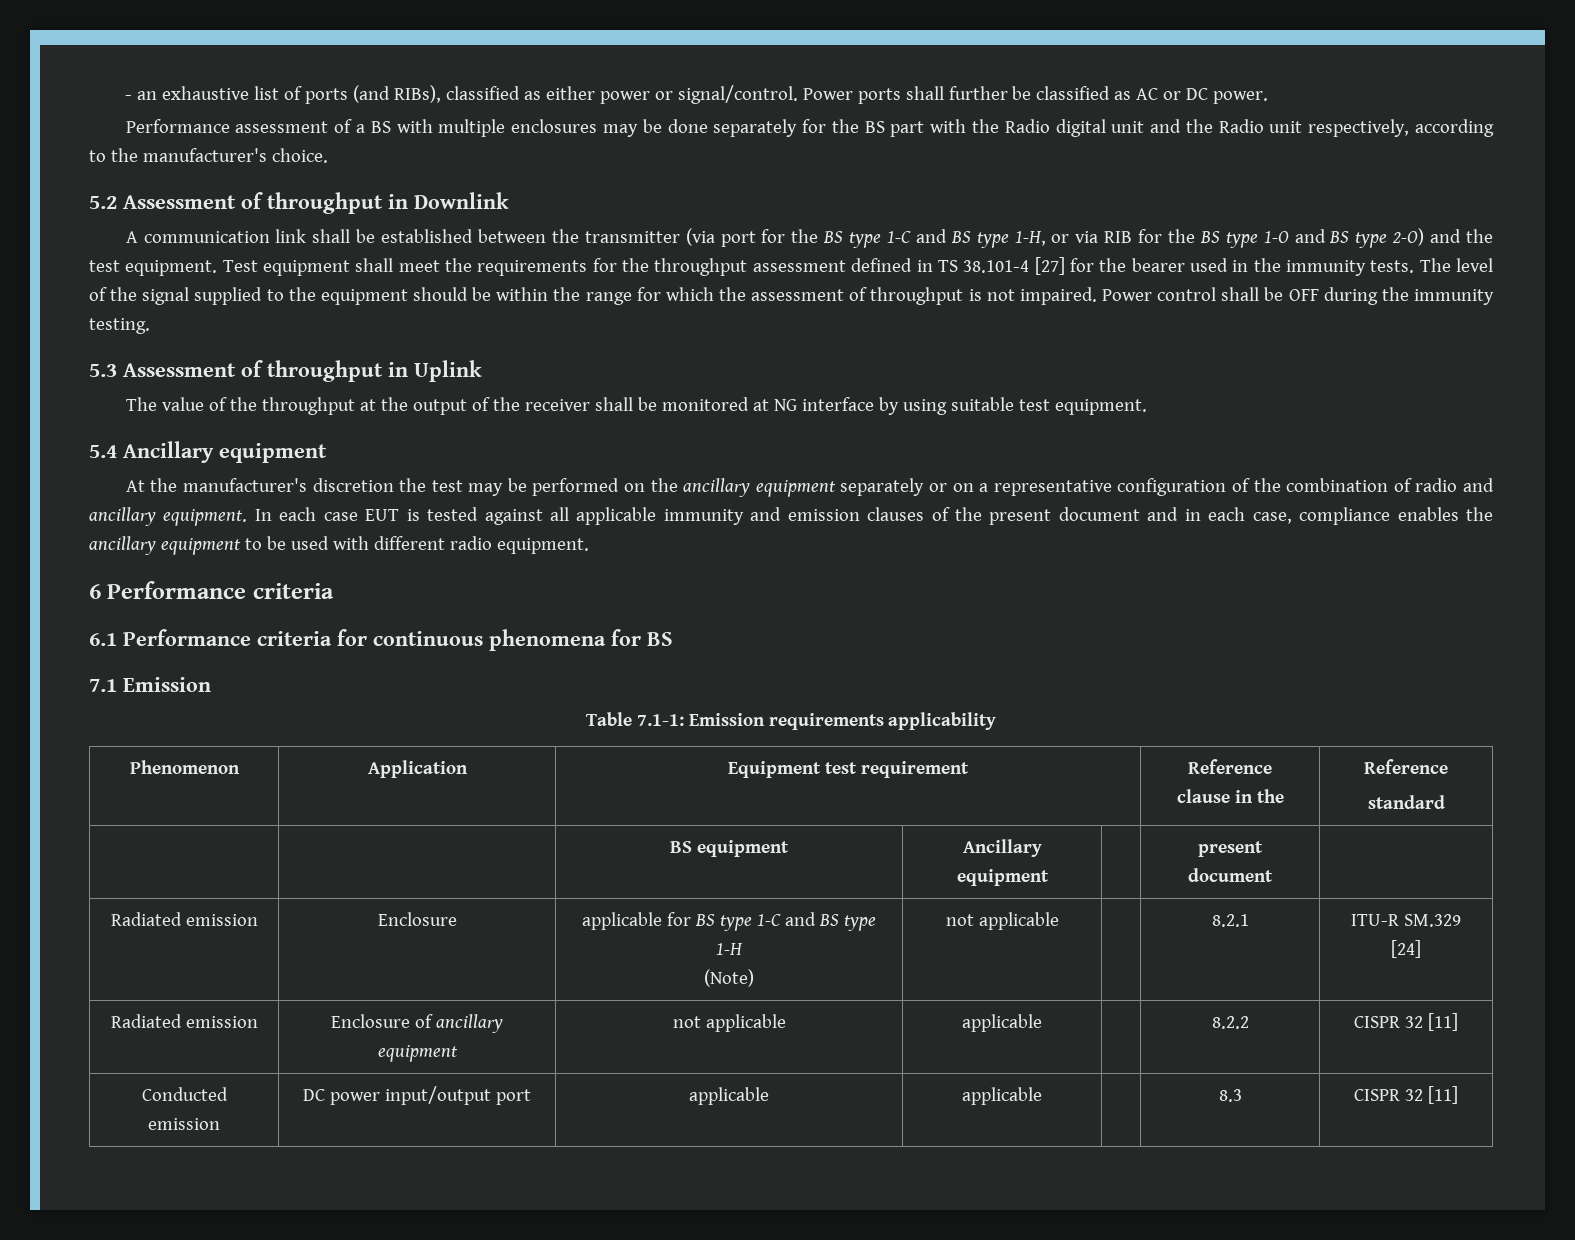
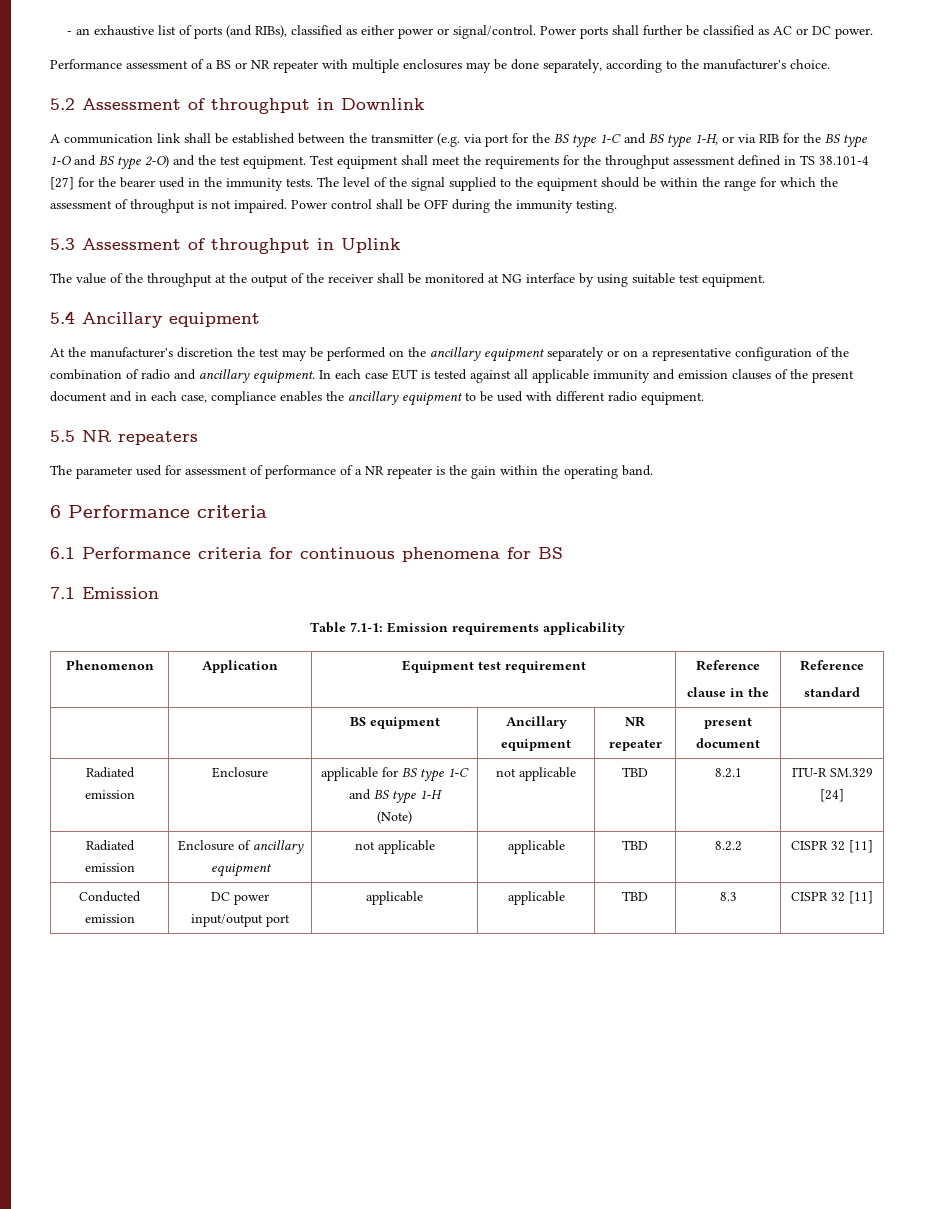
- Performance assessment of a BS with multiple enclosures may be done separately for the BS part with the Radio digital unit and the Radio unit respectively, according to the manufacturer's choice.
+ Performance assessment of a BS or NR repeater with multiple enclosures may be done separately, according to the manufacturer's choice.
- A communication link shall be established between the transmitter (via port for the BS type 1-C and BS type 1-H, or via RIB for the BS type 1-O and BS type 2-O) and the test equipment.
+ A communication link shall be established between the transmitter (e.g. via port for the BS type 1-C and BS type 1-H, or via RIB for the BS type 1-O and BS type 2-O) and the test equipment.
+ 5.5 NR repeaters
+ The parameter used for assessment of performance of a NR repeater is the gain within the operating band.
- | | BS equipment | Ancillary equipment | | present document |
+ | | BS equipment | Ancillary equipment | NR repeater | present document |
  Radiated emission | Enclosure | applicable for BS type 1-C and BS type 1-H
- (Note) | not applicable | | 8.2.1 | ITU-R SM.329 [24]
+ (Note) | not applicable | TBD | 8.2.1 | ITU-R SM.329 [24]
- Radiated emission | Enclosure of ancillary equipment | not applicable | applicable | | 8.2.2 | CISPR 32 [11]
+ Radiated emission | Enclosure of ancillary equipment | not applicable | applicable | TBD | 8.2.2 | CISPR 32 [11]
- Conducted emission | DC power input/output port | applicable | applicable | | 8.3 | CISPR 32 [11]
+ Conducted emission | DC power input/output port | applicable | applicable | TBD | 8.3 | CISPR 32 [11]

